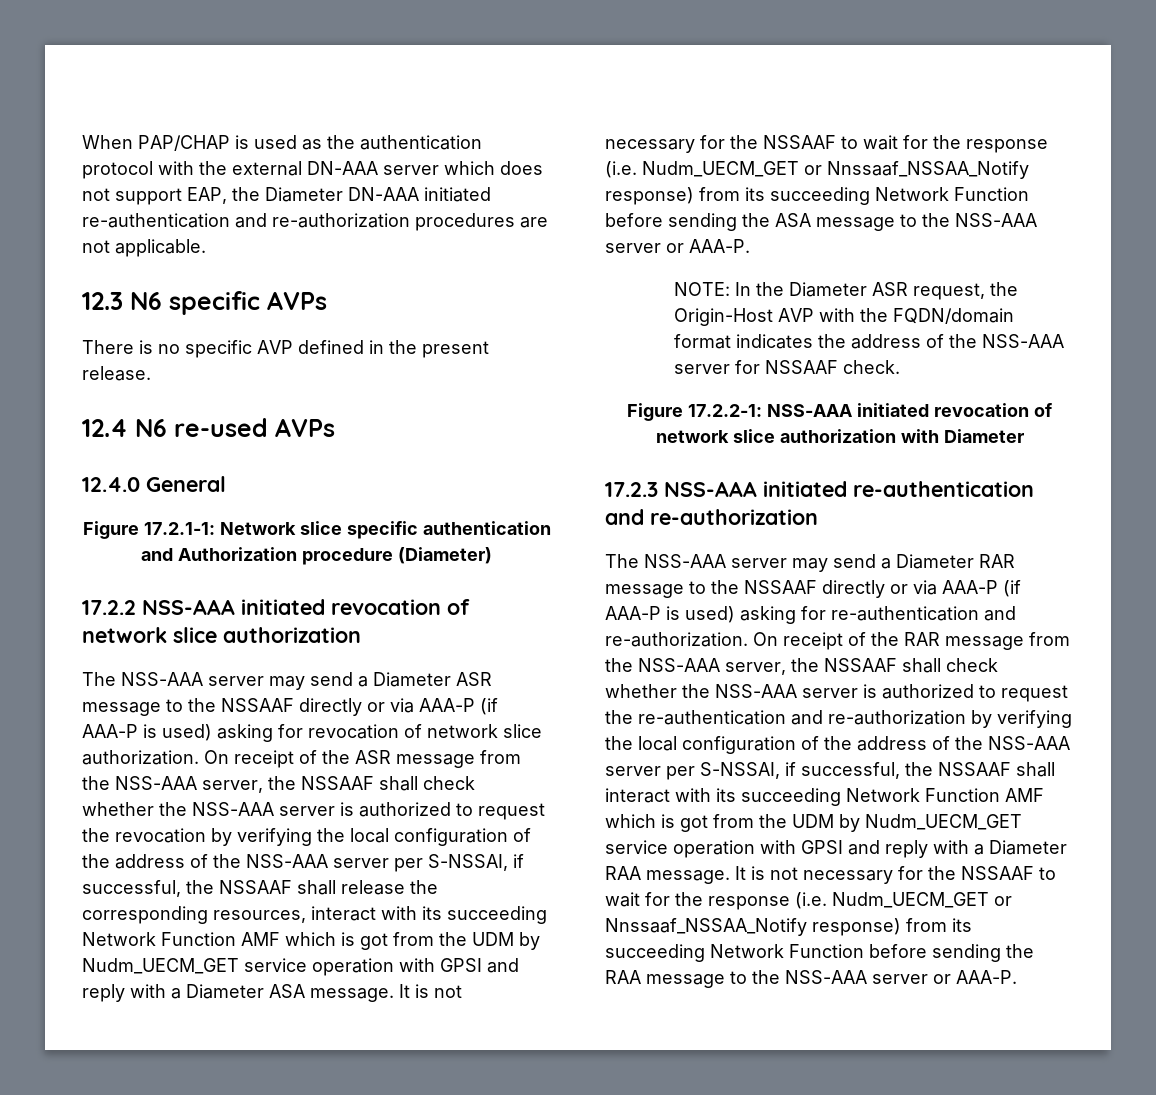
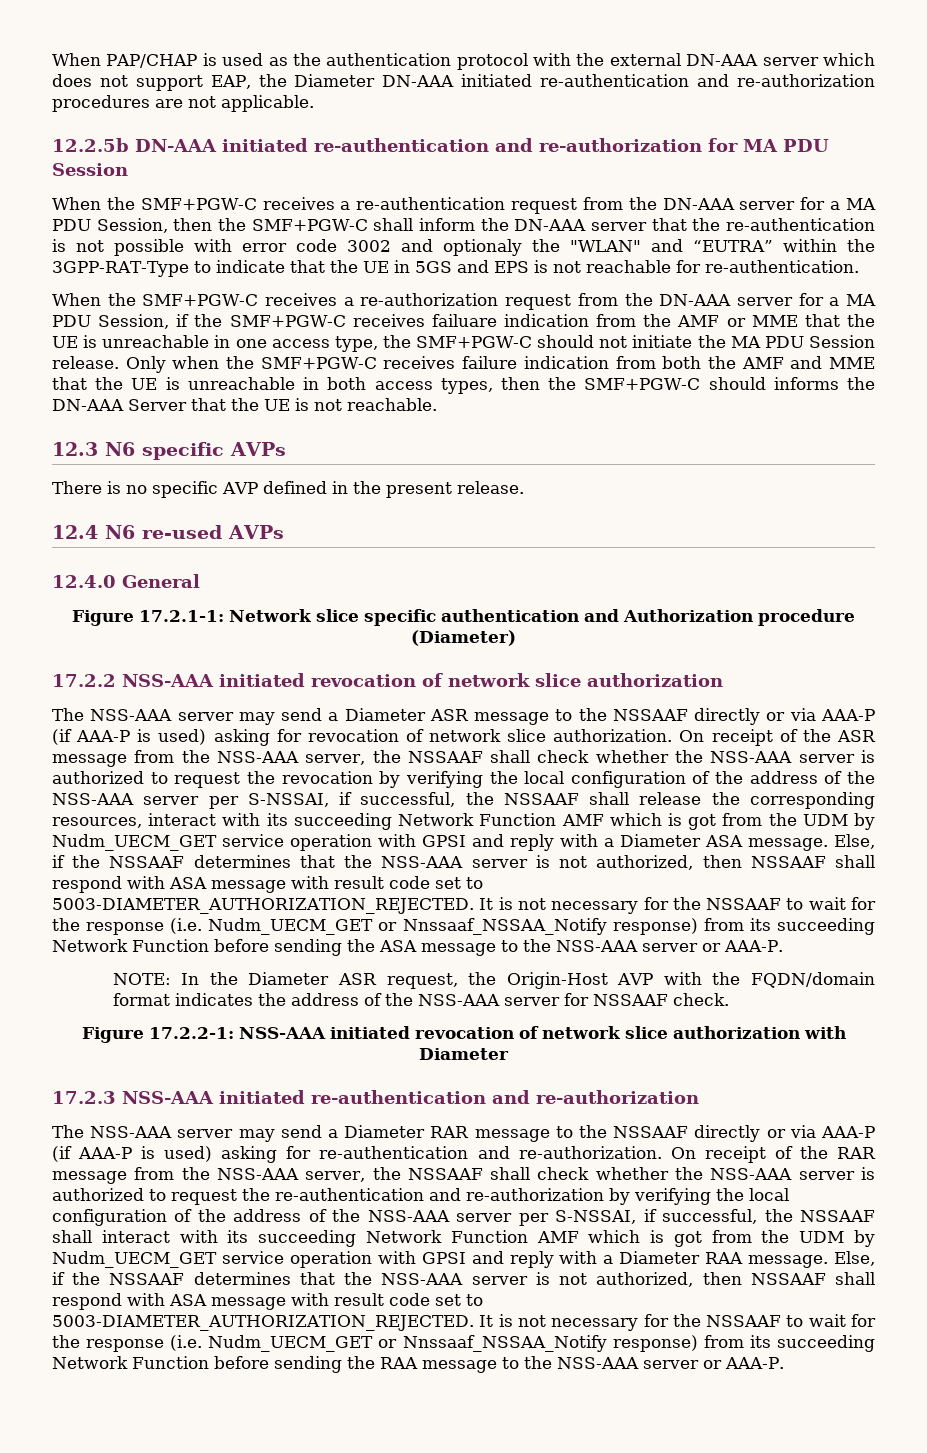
+ 12.2.5b DN-AAA initiated re-authentication and re-authorization for MA PDU Session
+ When the SMF+PGW-C receives a re-authentication request from the DN-AAA server for a MA PDU Session, then the SMF+PGW-C shall inform the DN-AAA server that the re-authentication is not possible with error code 3002 and optionaly the "WLAN" and “EUTRA” within the 3GPP-RAT-Type to indicate that the UE in 5GS and EPS is not reachable for re-authentication.
+ When the SMF+PGW-C receives a re-authorization request from the DN-AAA server for a MA PDU Session, if the SMF+PGW-C receives failuare indication from the AMF or MME that the UE is unreachable in one access type, the SMF+PGW-C should not initiate the MA PDU Session release. Only when the SMF+PGW-C receives failure indication from both the AMF and MME that the UE is unreachable in both access types, then the SMF+PGW-C should informs the DN-AAA Server that the UE is not reachable.
- On receipt of the ASR message from the NSS-AAA server, the NSSAAF shall check whether the NSS-AAA server is authorized to request the revocation by verifying the local configuration of the address of the NSS-AAA server per S-NSSAI, if successful, the NSSAAF shall release the corresponding resources, interact with its succeeding Network Function AMF which is got from the UDM by Nudm_UECM_GET service operation with GPSI and reply with a Diameter ASA message.
+ On receipt of the ASR message from the NSS-AAA server, the NSSAAF shall check whether the NSS-AAA server is authorized to request the revocation by verifying the local configuration of the address of the NSS-AAA server per S-NSSAI, if successful, the NSSAAF shall release the corresponding resources, interact with its succeeding Network Function AMF which is got from the UDM by Nudm_UECM_GET service operation with GPSI and reply with a Diameter ASA message. Else, if the NSSAAF determines that the NSS-AAA server is not authorized, then NSSAAF shall respond with ASA message with result code set to 5003-DIAMETER_AUTHORIZATION_REJECTED.
- On receipt of the RAR message from the NSS-AAA server, the NSSAAF shall check whether the NSS-AAA server is authorized to request the re-authentication and re-authorization by verifying the local configuration of the address of the NSS-AAA server per S-NSSAI, if successful, the NSSAAF shall interact with its succeeding Network Function AMF which is got from the UDM by Nudm_UECM_GET service operation with GPSI and reply with a Diameter RAA message.
+ On receipt of the RAR message from the NSS-AAA server, the NSSAAF shall check whether the NSS-AAA server is authorized to request the re-authentication and re-authorization by verifying the local configuration of the address of the NSS-AAA server per S-NSSAI, if successful, the NSSAAF shall interact with its succeeding Network Function AMF which is got from the UDM by Nudm_UECM_GET service operation with GPSI and reply with a Diameter RAA message. Else, if the NSSAAF determines that the NSS-AAA server is not authorized, then NSSAAF shall respond with ASA message with result code set to 5003-DIAMETER_AUTHORIZATION_REJECTED.

